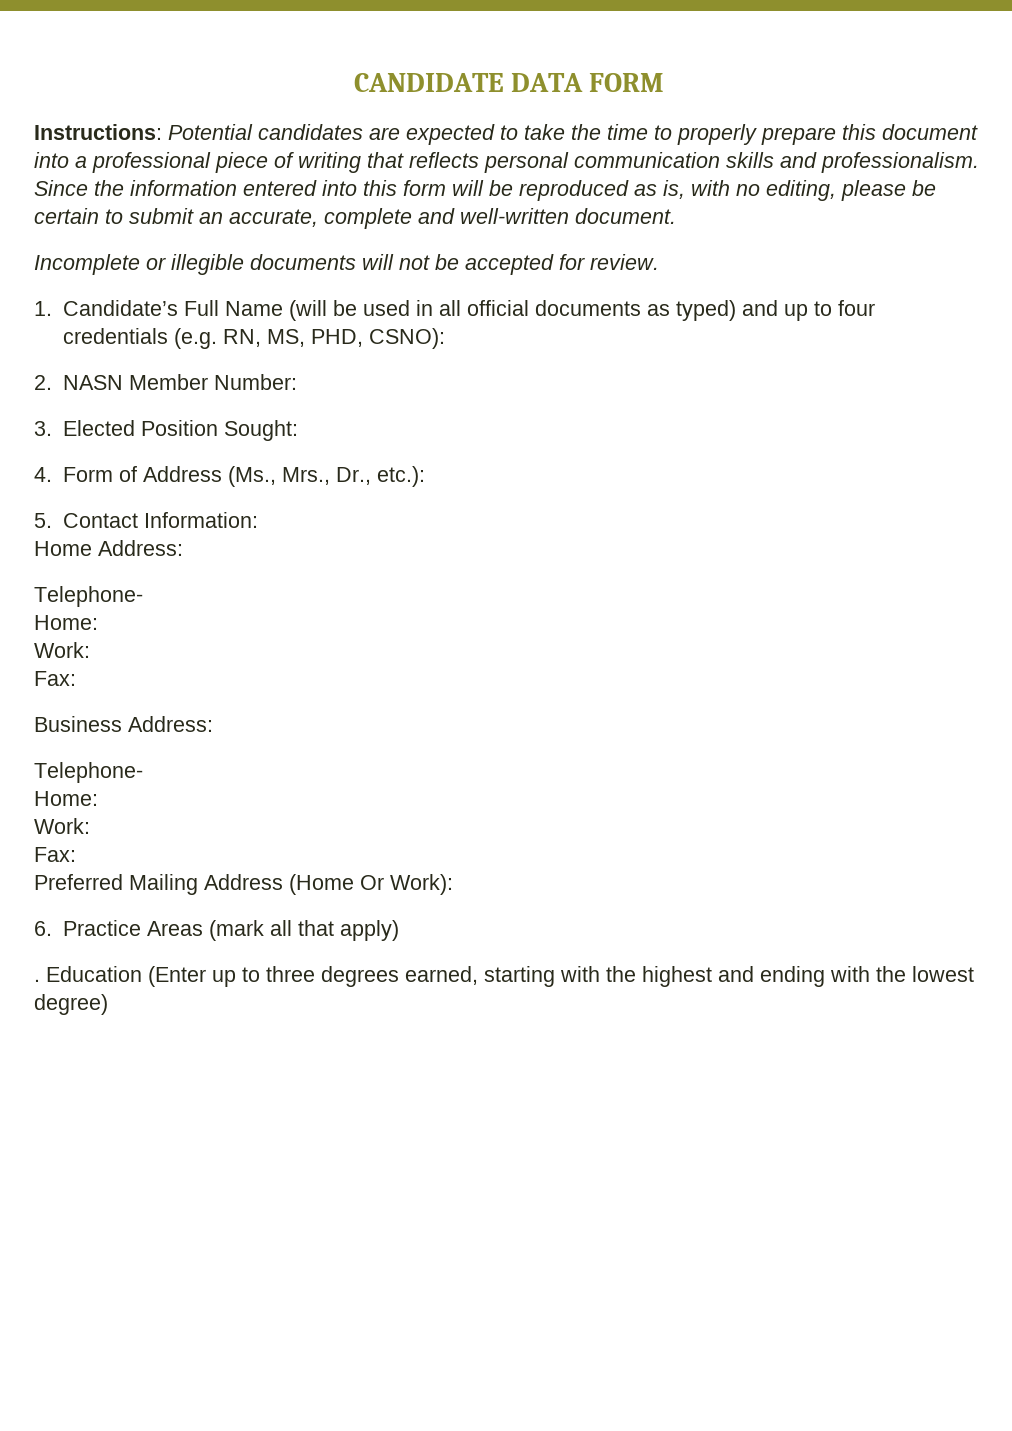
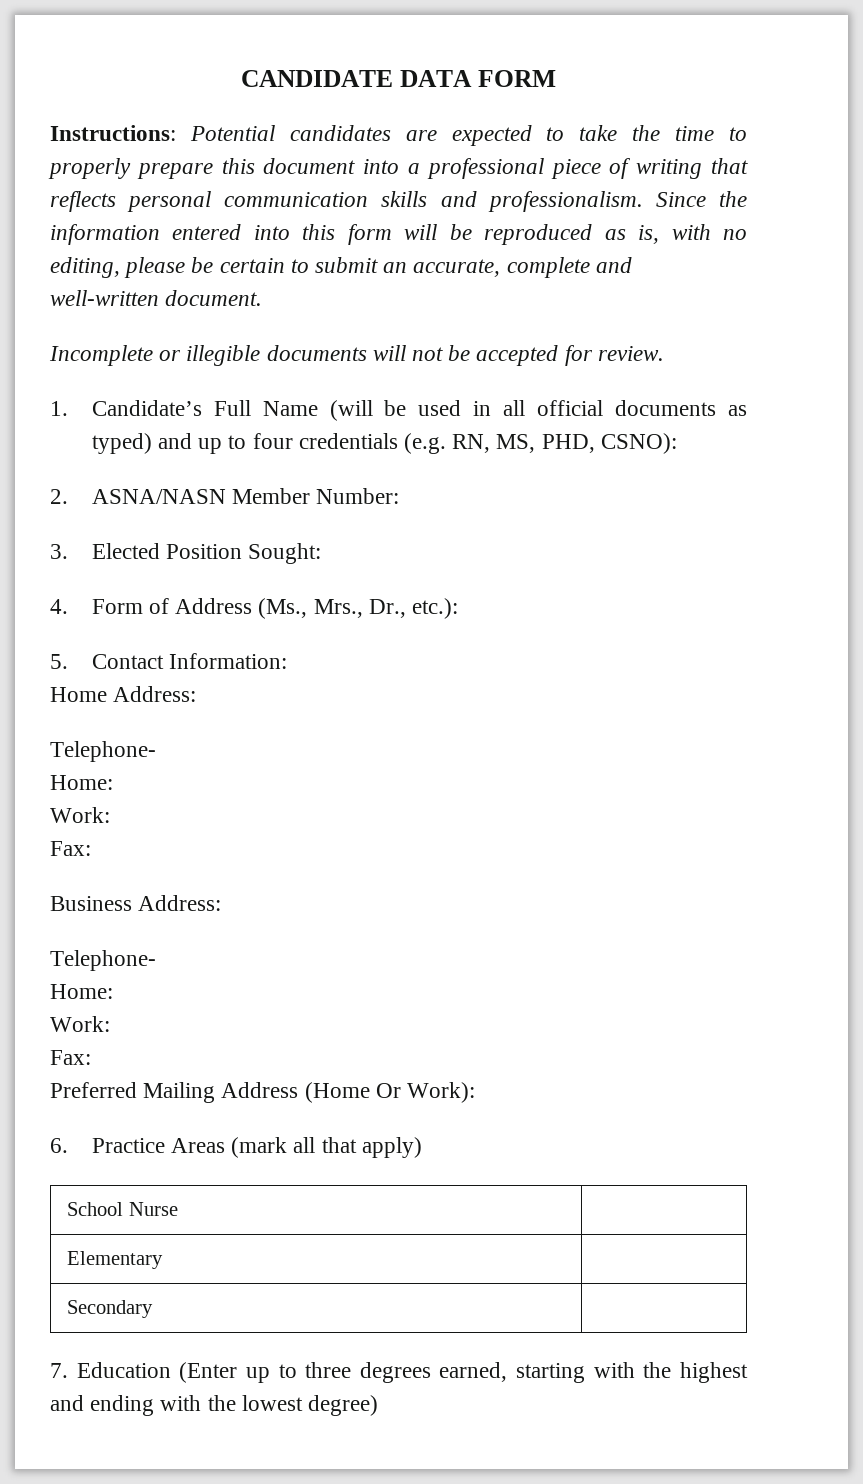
- 2. NASN Member Number:
+ 2. ASNA/NASN Member Number:
- . Education (Enter up to three degrees earned, starting with the highest and ending with the lowest degree)
+ School Nurse |
+ Elementary |
+ Secondary |
+ 7. Education (Enter up to three degrees earned, starting with the highest and ending with the lowest degree)

